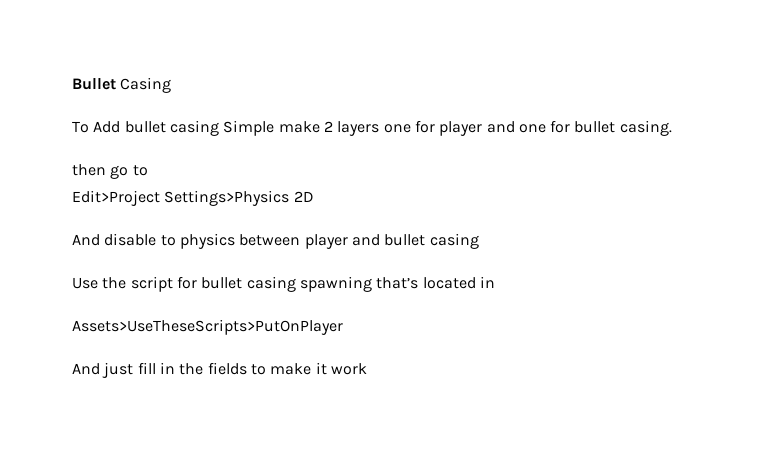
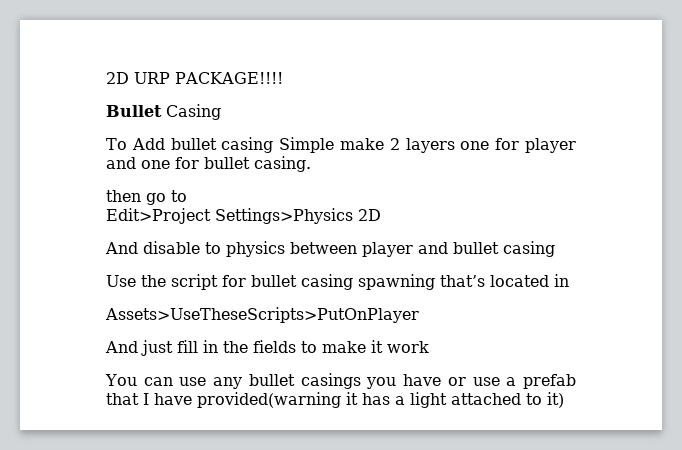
+ 2D URP PACKAGE!!!!
+ You can use any bullet casings you have or use a prefab that I have provided(warning it has a light attached to it)

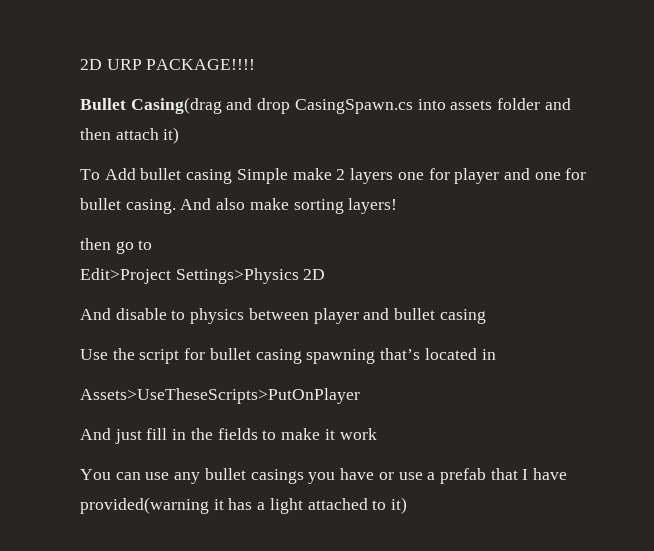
- Bullet Casing
+ Bullet Casing(drag and drop CasingSpawn.cs into assets folder and then attach it)
+ And also make sorting layers!

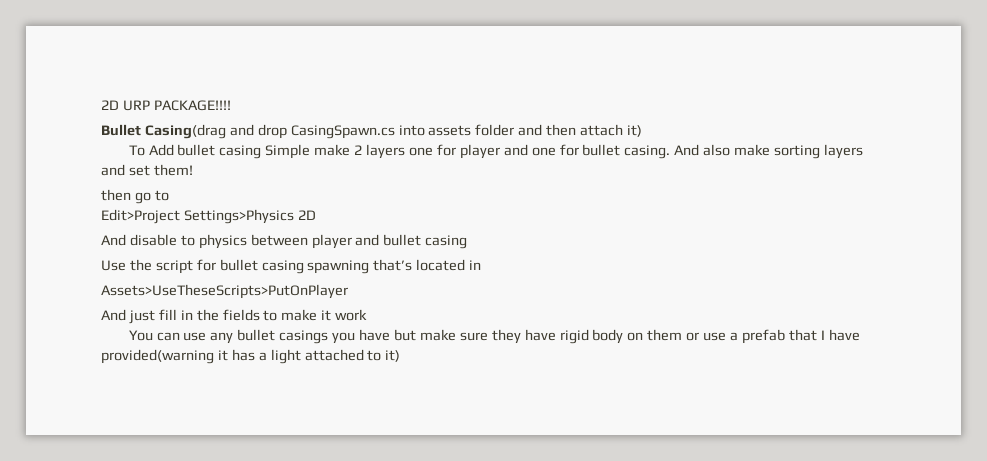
- And also make sorting layers!
+ And also make sorting layers and set them!
- You can use any bullet casings you have or use a prefab that I have provided(warning it has a light attached to it)
+ You can use any bullet casings you have but make sure they have rigid body on them or use a prefab that I have provided(warning it has a light attached to it)

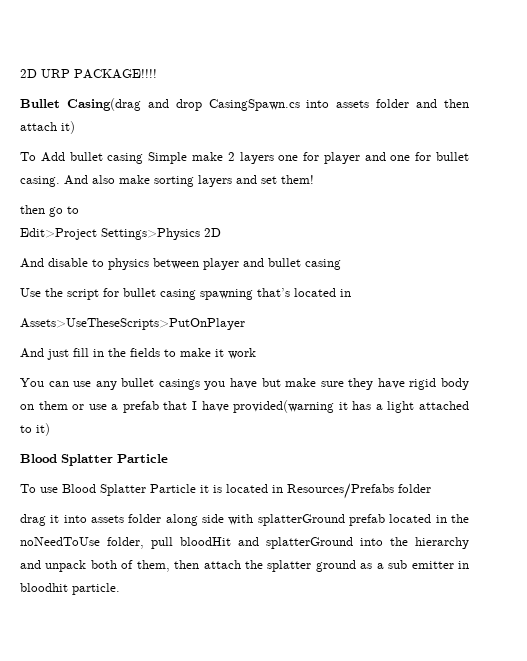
  You can use any bullet casings you have but make sure they have rigid body on them or use a prefab that I have provided(warning it has a light attached to it)
+ Blood Splatter Particle
+ To use Blood Splatter Particle it is located in Resources/Prefabs folder
+ drag it into assets folder along side with splatterGround prefab located in the noNeedToUse folder, pull bloodHit and splatterGround into the hierarchy and unpack both of them, then attach the splatter ground as a sub emitter in bloodhit particle.

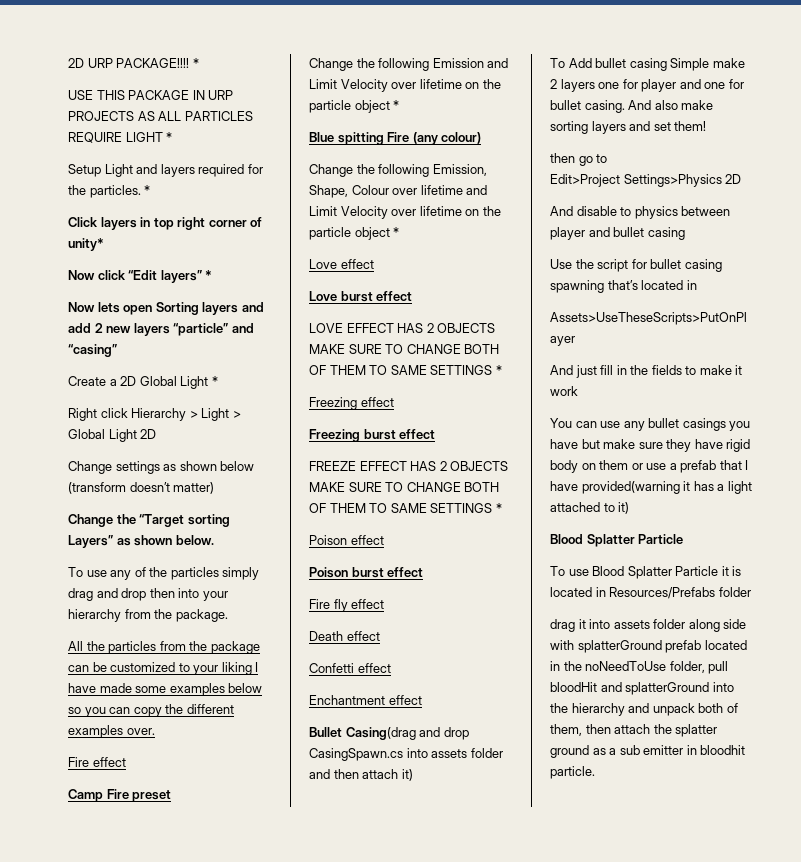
- 2D URP PACKAGE!!!!
+ 2D URP PACKAGE!!!! *
+ USE THIS PACKAGE IN URP PROJECTS AS ALL PARTICLES REQUIRE LIGHT *
+ Setup Light and layers required for the particles. *
+ Click layers in top right corner of unity*
+ Now click “Edit layers” *
+ Now lets open Sorting layers and add 2 new layers “particle” and “casing”
+ Create a 2D Global Light *
+ Right click Hierarchy > Light > Global Light 2D
+ Change settings as shown below (transform doesn’t matter)
+ Change the “Target sorting Layers” as shown below.
+ To use any of the particles simply drag and drop then into your hierarchy from the package.
+ All the particles from the package can be customized to your liking I have made some examples below so you can copy the different examples over.
+ Fire effect
+ Camp Fire preset
+ Change the following Emission and Limit Velocity over lifetime on the particle object *
+ Blue spitting Fire (any colour)
+ Change the following Emission, Shape, Colour over lifetime and Limit Velocity over lifetime on the particle object *
+ Love effect
+ Love burst effect
+ LOVE EFFECT HAS 2 OBJECTS MAKE SURE TO CHANGE BOTH OF THEM TO SAME SETTINGS *
+ Freezing effect
+ Freezing burst effect
+ FREEZE EFFECT HAS 2 OBJECTS MAKE SURE TO CHANGE BOTH OF THEM TO SAME SETTINGS *
+ Poison effect
+ Poison burst effect
+ Fire fly effect
+ Death effect
+ Confetti effect
+ Enchantment effect

